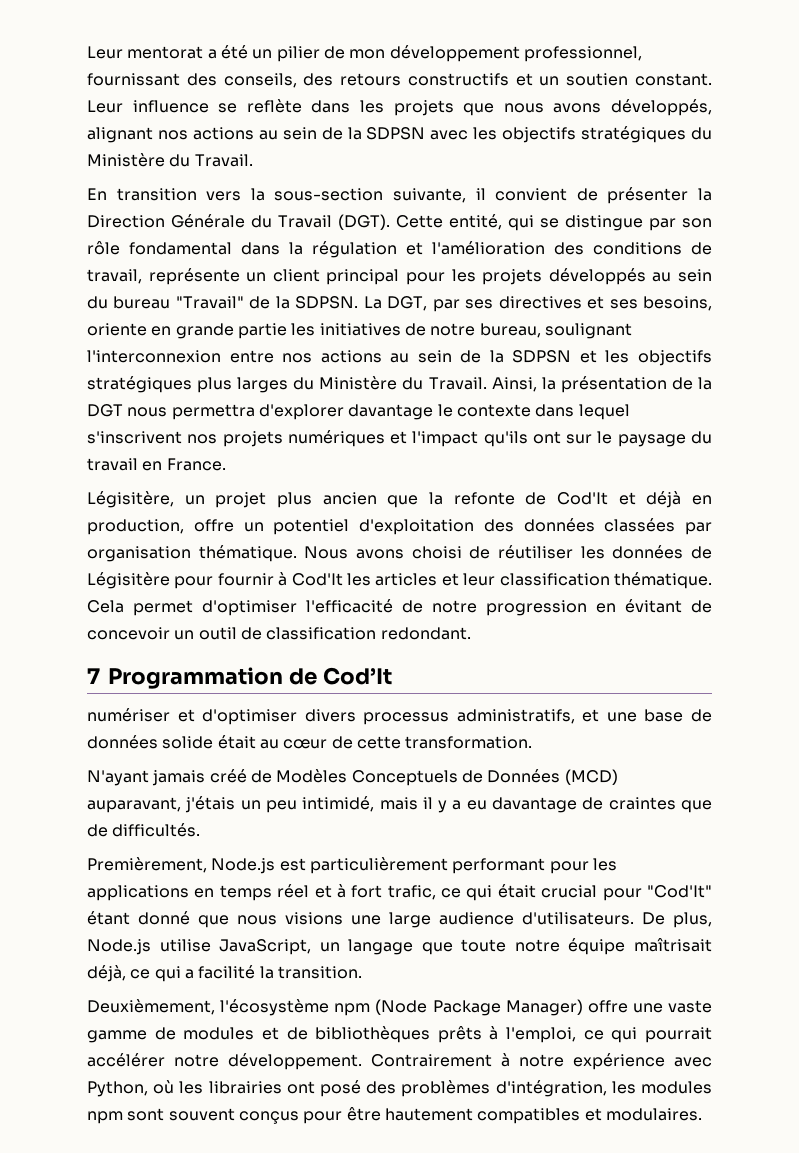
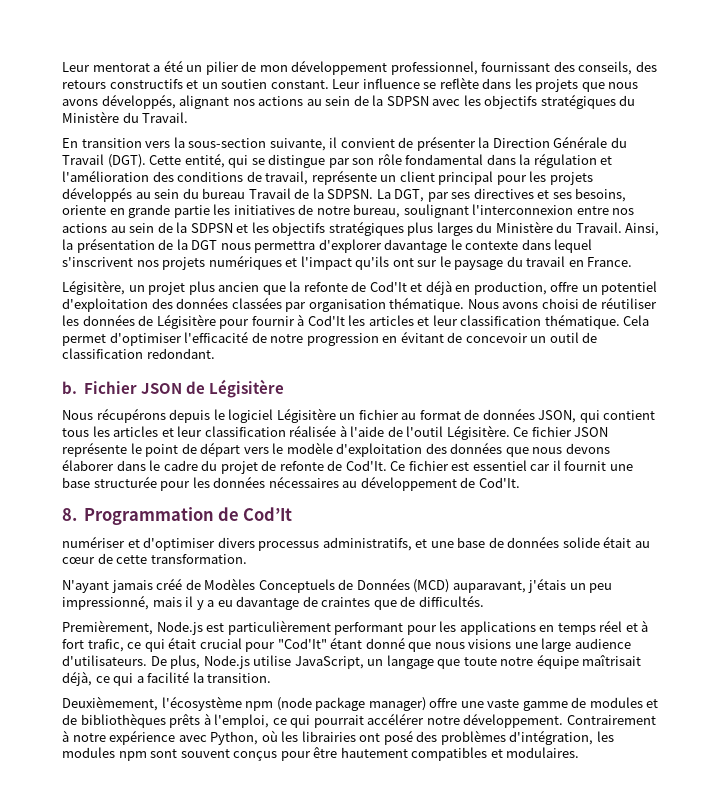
- Cette entité, qui se distingue par son rôle fondamental dans la régulation et l'amélioration des conditions de travail, représente un client principal pour les projets développés au sein du bureau "Travail" de la SDPSN.
+ Cette entité, qui se distingue par son rôle fondamental dans la régulation et l'amélioration des conditions de travail, représente un client principal pour les projets développés au sein du bureau Travail de la SDPSN.
- 7 Programmation de Cod’It
+ b. Fichier JSON de Légisitère
+ Nous récupérons depuis le logiciel Légisitère un fichier au format de données JSON, qui contient tous les articles et leur classification réalisée à l'aide de l'outil Légisitère. Ce fichier JSON représente le point de départ vers le modèle d'exploitation des données que nous devons élaborer dans le cadre du projet de refonte de Cod'It. Ce fichier est essentiel car il fournit une base structurée pour les données nécessaires au développement de Cod'It.
+ 8. Programmation de Cod’It
- N'ayant jamais créé de Modèles Conceptuels de Données (MCD) auparavant, j'étais un peu intimidé, mais il y a eu davantage de craintes que de difficultés.
+ N'ayant jamais créé de Modèles Conceptuels de Données (MCD) auparavant, j'étais un peu impressionné, mais il y a eu davantage de craintes que de difficultés.
- Deuxièmement, l'écosystème npm (Node Package Manager) offre une vaste gamme de modules et de bibliothèques prêts à l'emploi, ce qui pourrait accélérer notre développement.
+ Deuxièmement, l'écosystème npm (node package manager) offre une vaste gamme de modules et de bibliothèques prêts à l'emploi, ce qui pourrait accélérer notre développement.

